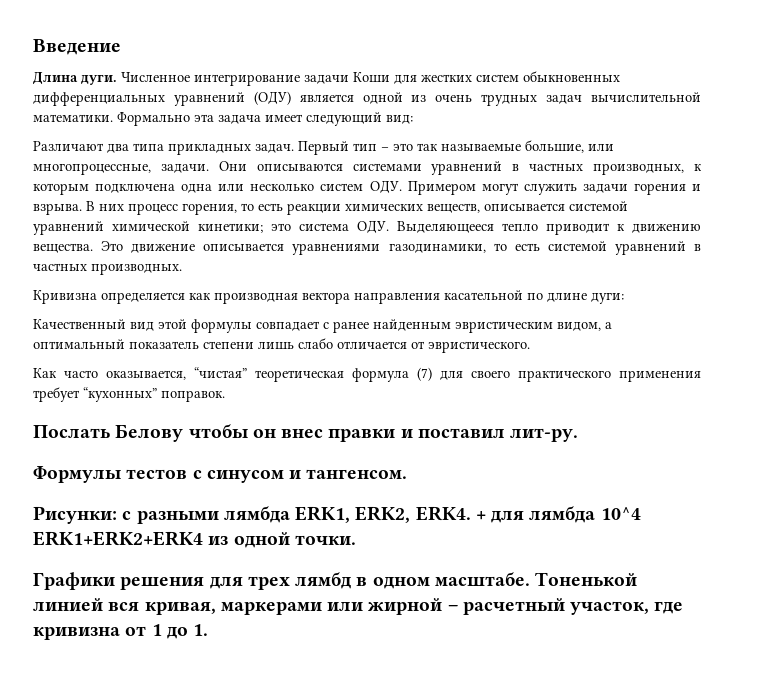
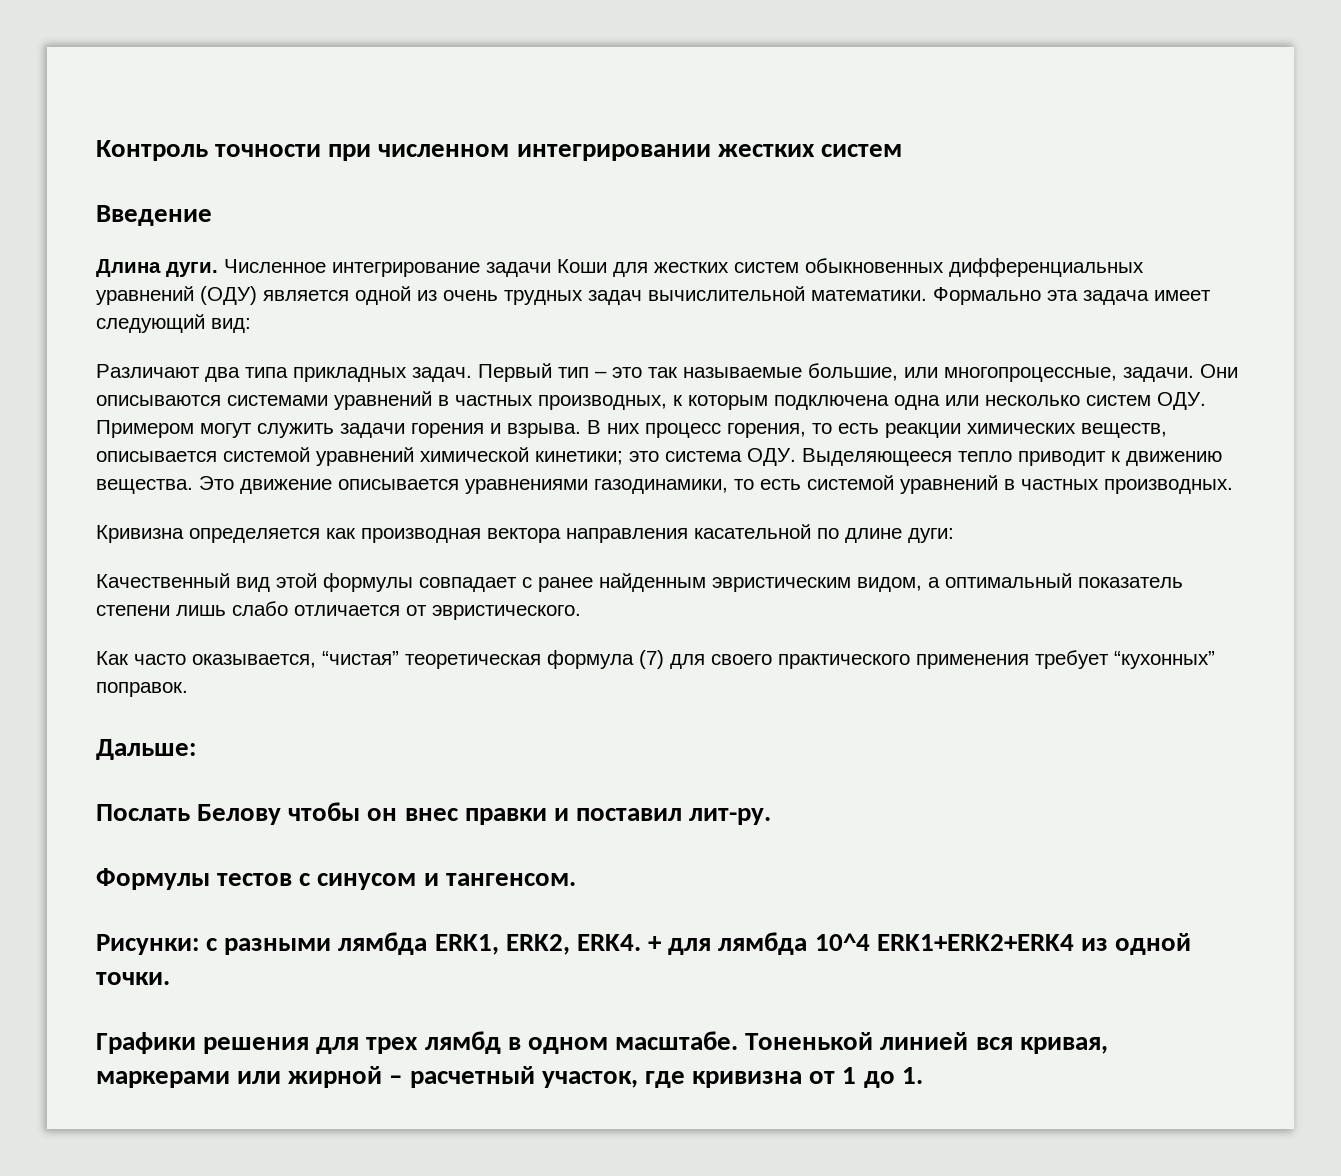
+ Контроль точности при численном интегрировании жестких систем
+ Дальше:

